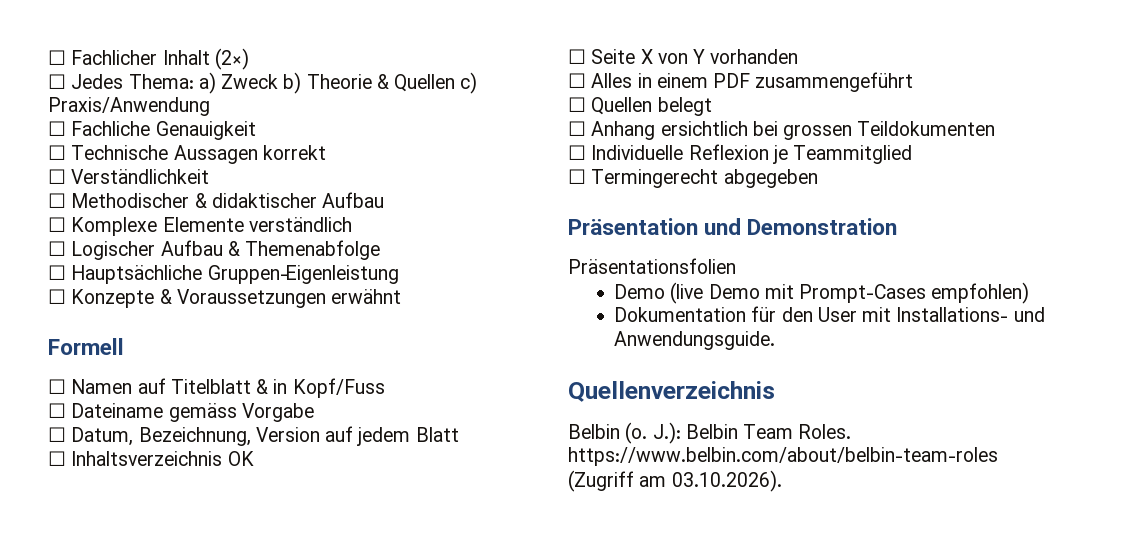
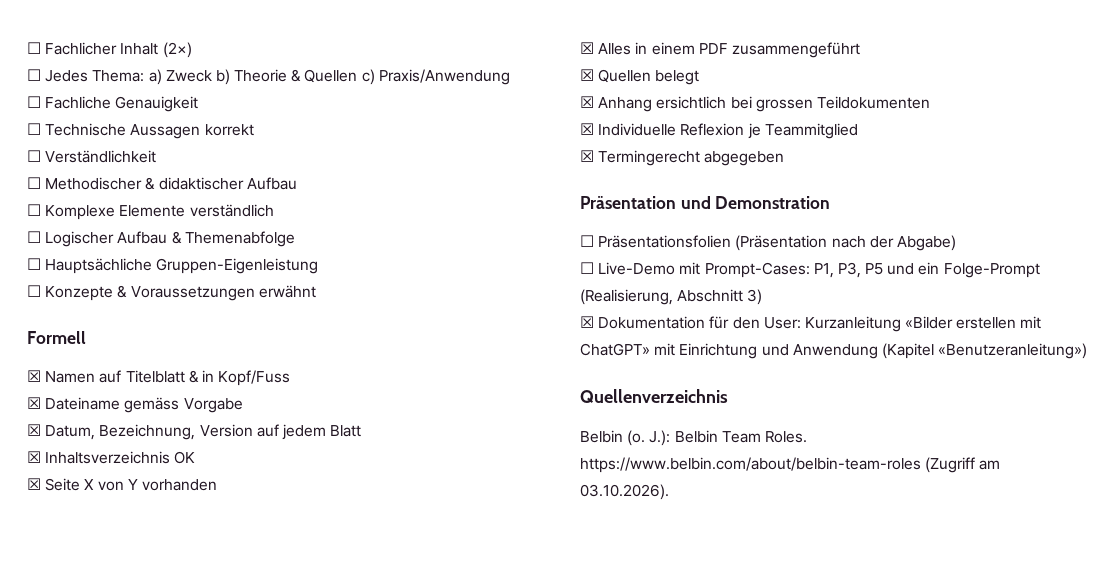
- ☐ Namen auf Titelblatt & in Kopf/Fuss
+ ☒ Namen auf Titelblatt & in Kopf/Fuss
- ☐ Dateiname gemäss Vorgabe
+ ☒ Dateiname gemäss Vorgabe
- ☐ Datum, Bezeichnung, Version auf jedem Blatt
+ ☒ Datum, Bezeichnung, Version auf jedem Blatt
- ☐ Inhaltsverzeichnis OK
+ ☒ Inhaltsverzeichnis OK
- ☐ Seite X von Y vorhanden
+ ☒ Seite X von Y vorhanden
- ☐ Alles in einem PDF zusammengeführt
+ ☒ Alles in einem PDF zusammengeführt
- ☐ Quellen belegt
+ ☒ Quellen belegt
- ☐ Anhang ersichtlich bei grossen Teildokumenten
+ ☒ Anhang ersichtlich bei grossen Teildokumenten
- ☐ Individuelle Reflexion je Teammitglied
+ ☒ Individuelle Reflexion je Teammitglied
- ☐ Termingerecht abgegeben
+ ☒ Termingerecht abgegeben
- Präsentationsfolien
- Demo (live Demo mit Prompt-Cases empfohlen)
- Dokumentation für den User mit Installations- und Anwendungsguide.
+ ☐ Präsentationsfolien (Präsentation nach der Abgabe)
+ ☐ Live-Demo mit Prompt-Cases: P1, P3, P5 und ein Folge-Prompt (Realisierung, Abschnitt 3)
+ ☒ Dokumentation für den User: Kurzanleitung «Bilder erstellen mit ChatGPT» mit Einrichtung und Anwendung (Kapitel «Benutzeranleitung»)

